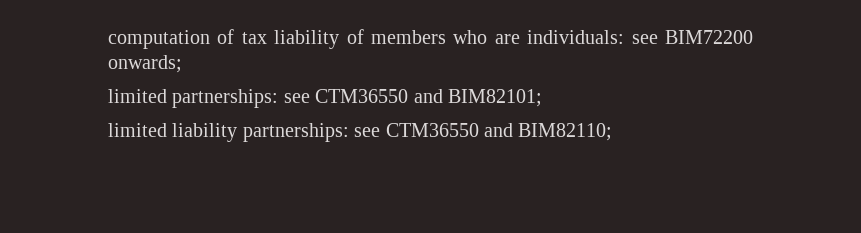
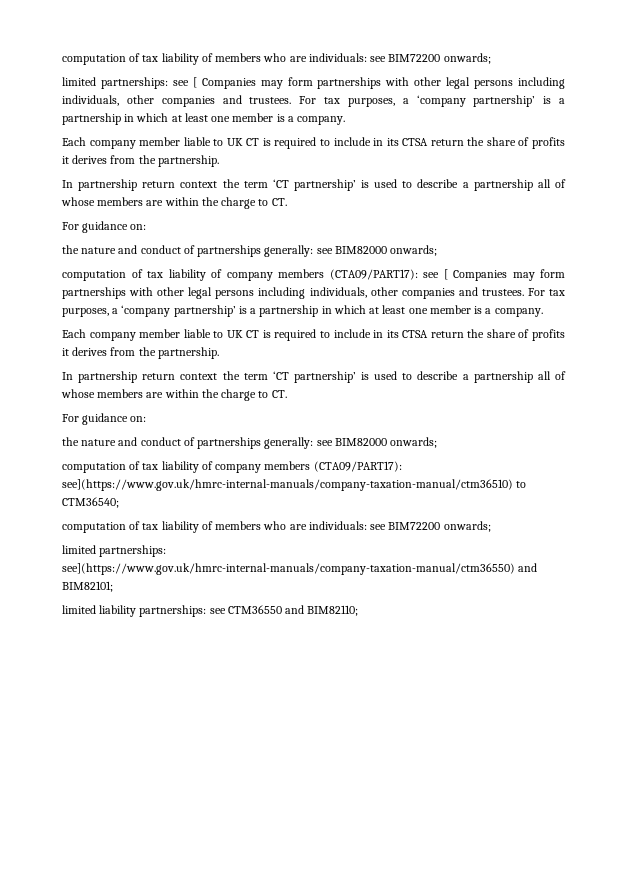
- limited partnerships: see CTM36550 and BIM82101;
+ limited partnerships: see [ Companies may form partnerships with other legal persons including individuals, other companies and trustees. For tax purposes, a ‘company partnership’ is a partnership in which at least one member is a company.
+ Each company member liable to UK CT is required to include in its CTSA return the share of profits it derives from the partnership.
+ In partnership return context the term ‘CT partnership’ is used to describe a partnership all of whose members are within the charge to CT.
+ For guidance on:
+ the nature and conduct of partnerships generally: see BIM82000 onwards;
+ computation of tax liability of company members (CTA09/PART17): see [ Companies may form partnerships with other legal persons including individuals, other companies and trustees. For tax purposes, a ‘company partnership’ is a partnership in which at least one member is a company.
+ Each company member liable to UK CT is required to include in its CTSA return the share of profits it derives from the partnership.
+ In partnership return context the term ‘CT partnership’ is used to describe a partnership all of whose members are within the charge to CT.
+ For guidance on:
+ the nature and conduct of partnerships generally: see BIM82000 onwards;
+ computation of tax liability of company members (CTA09/PART17): see](https://www.gov.uk/hmrc-internal-manuals/company-taxation-manual/ctm36510) to CTM36540;
+ computation of tax liability of members who are individuals: see BIM72200 onwards;
+ limited partnerships: see](https://www.gov.uk/hmrc-internal-manuals/company-taxation-manual/ctm36550) and BIM82101;

